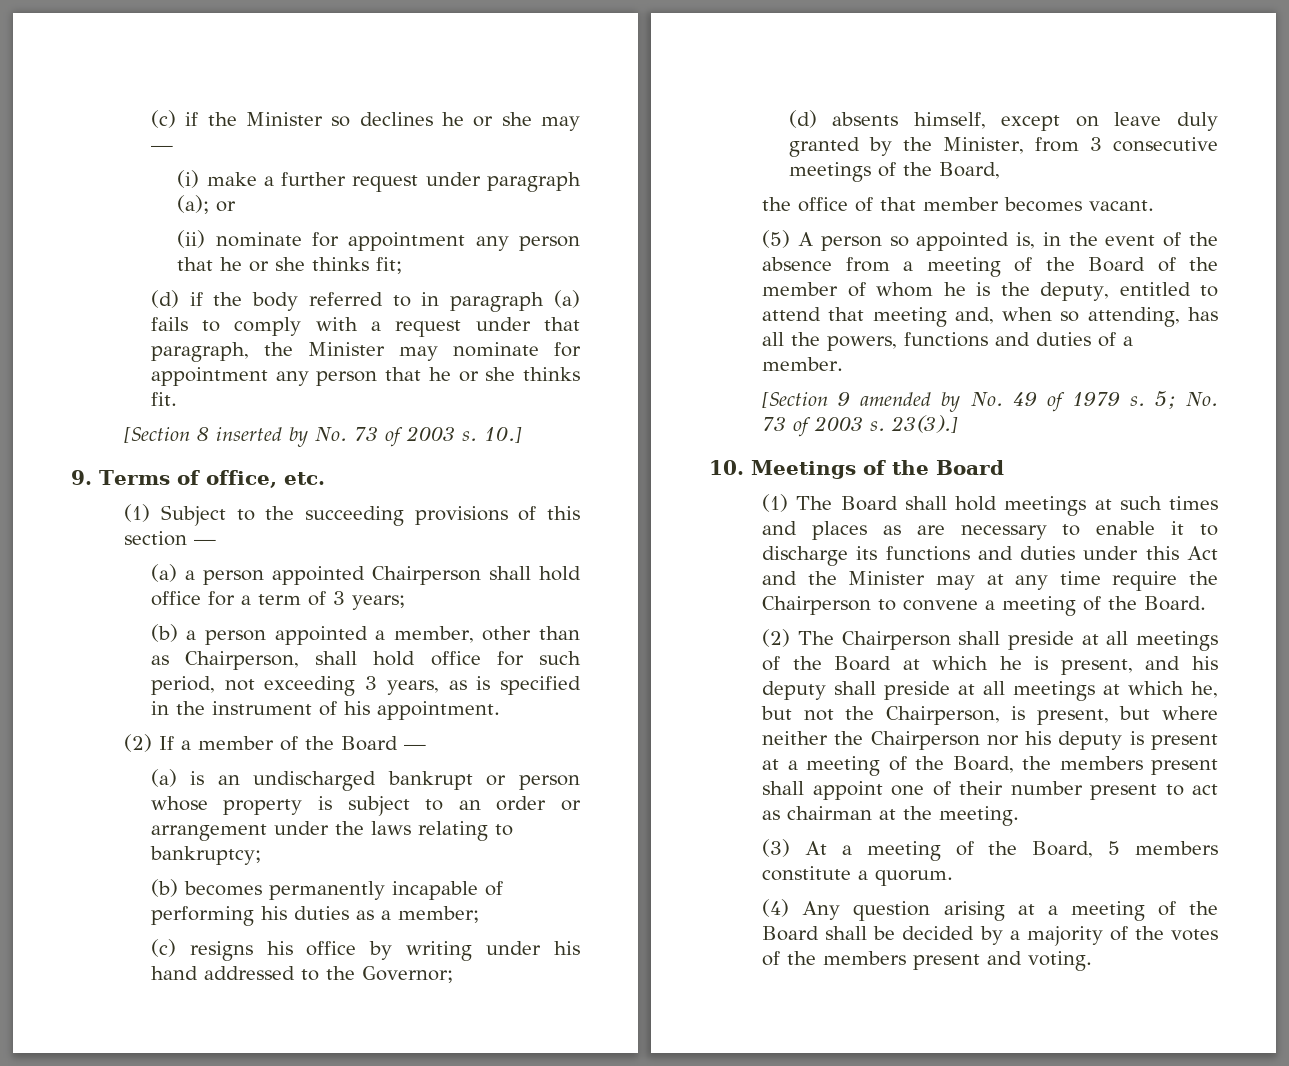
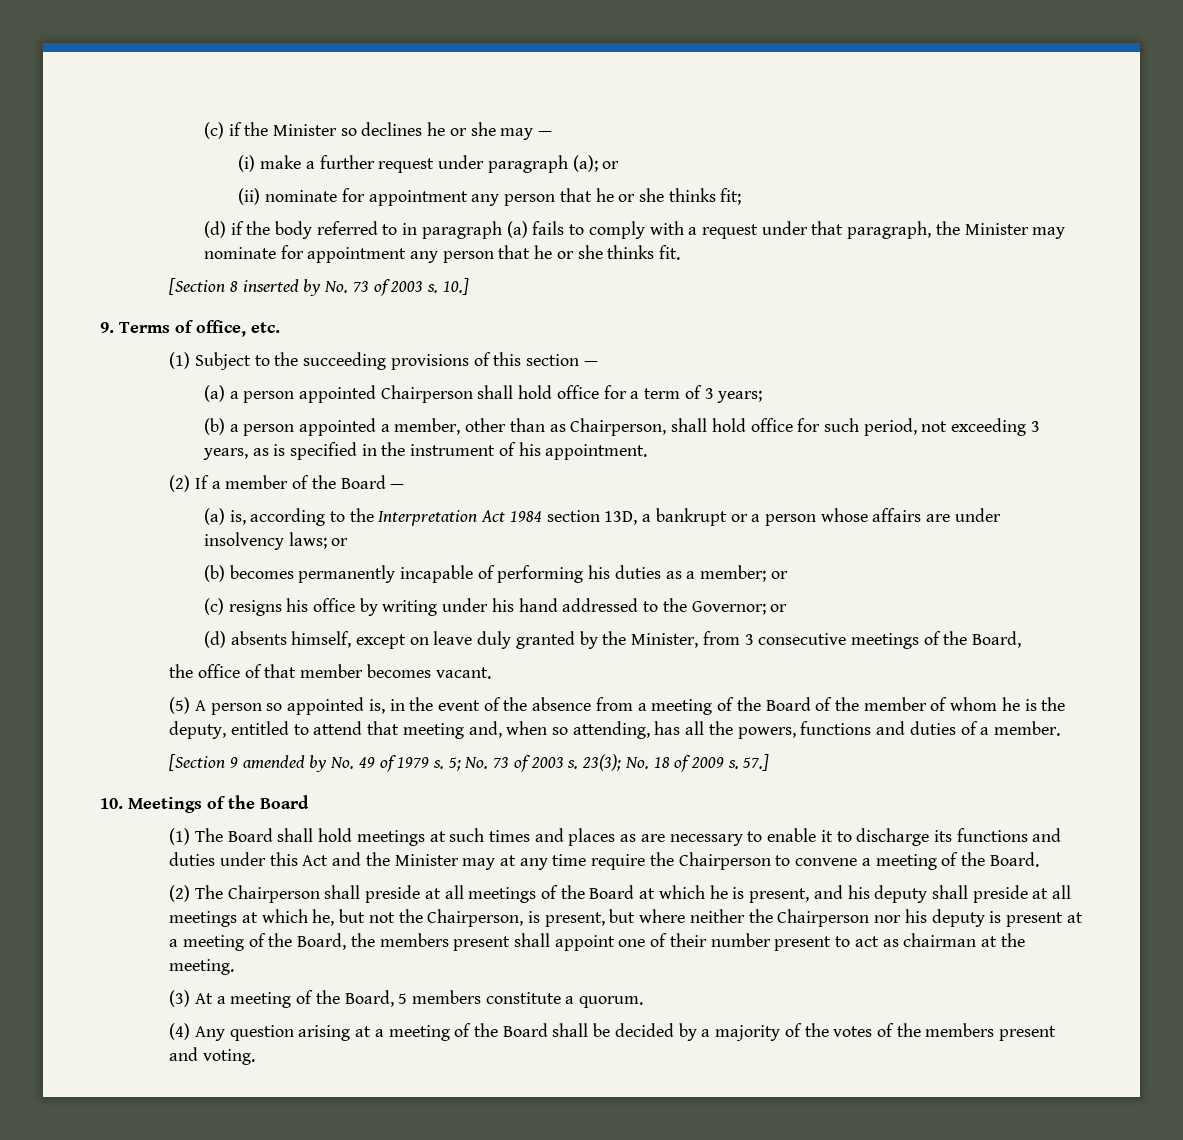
- (a) is an undischarged bankrupt or person whose property is subject to an order or arrangement under the laws relating to bankruptcy;
+ (a) is, according to the Interpretation Act 1984 section 13D, a bankrupt or a person whose affairs are under insolvency laws; or
- (b) becomes permanently incapable of performing his duties as a member;
+ (b) becomes permanently incapable of performing his duties as a member; or
- (c) resigns his office by writing under his hand addressed to the Governor;
+ (c) resigns his office by writing under his hand addressed to the Governor; or
- 23(3).]
+ 23(3); No. 18 of 2009 s. 57.]

